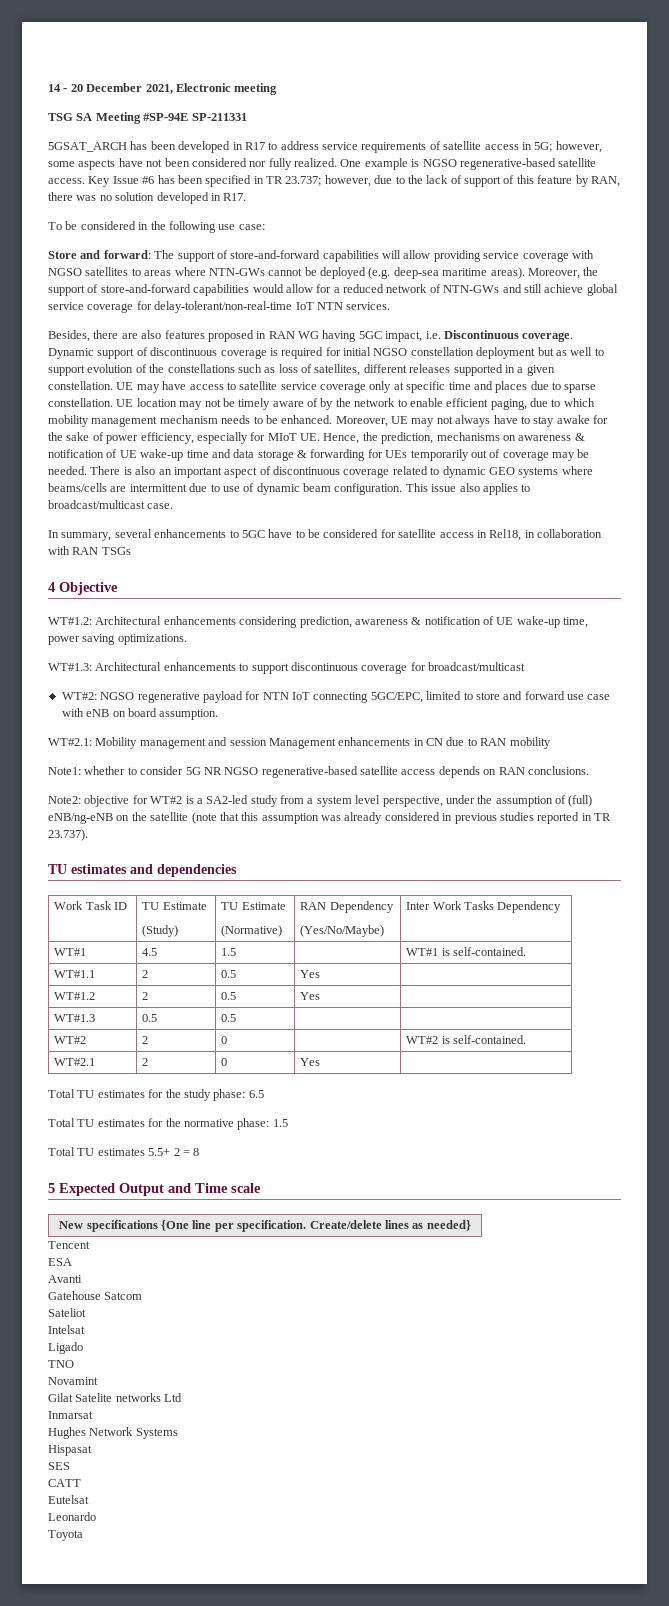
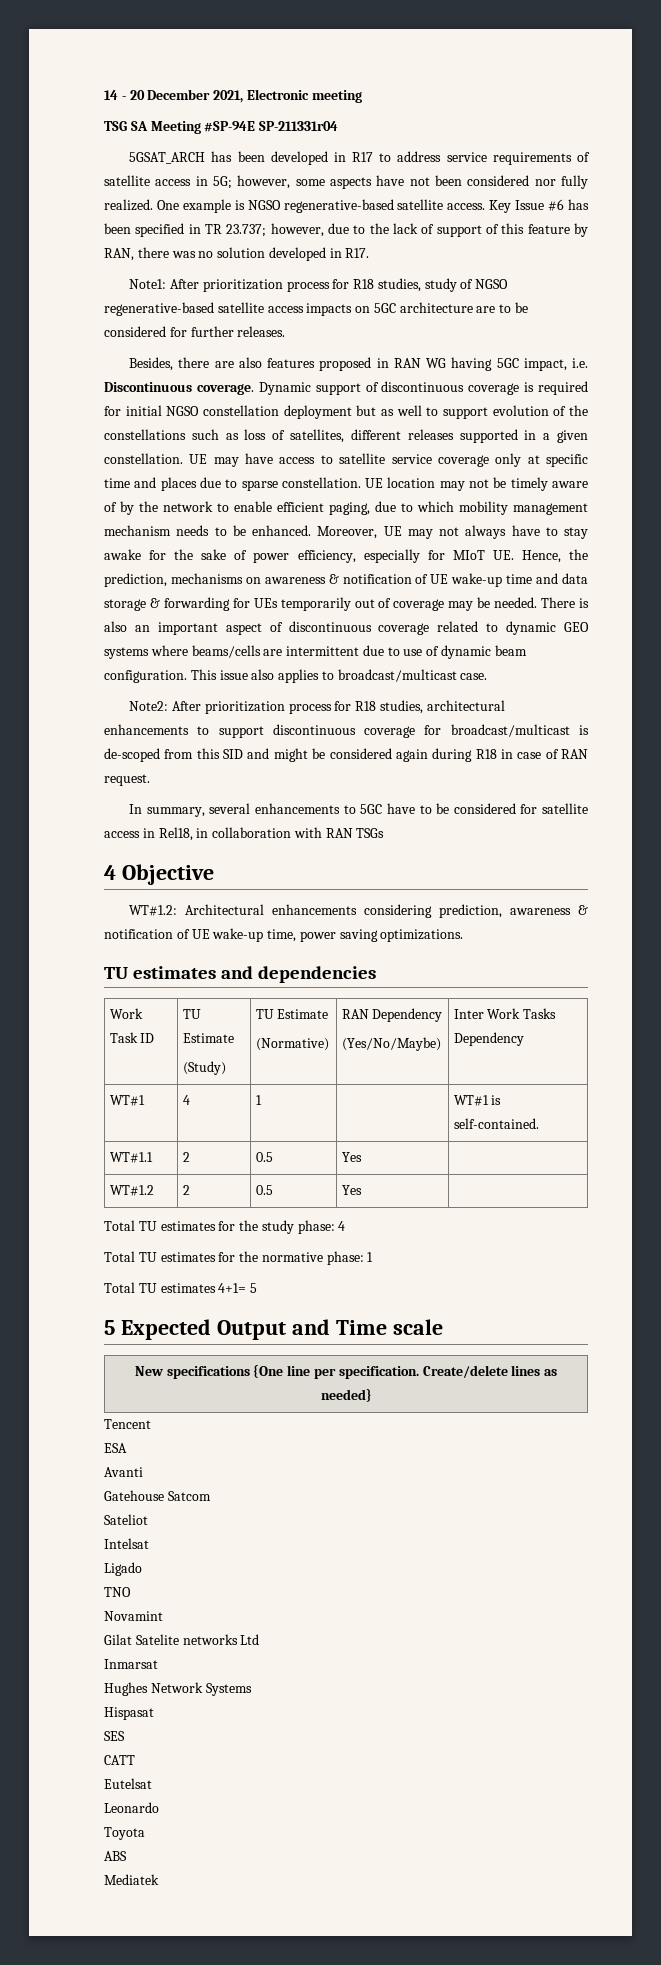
- TSG SA Meeting #SP-94E SP-211331
+ TSG SA Meeting #SP-94E SP-211331r04
- To be considered in the following use case:
- Store and forward: The support of store-and-forward capabilities will allow providing service coverage with NGSO satellites to areas where NTN-GWs cannot be deployed (e.g. deep-sea maritime areas). Moreover, the support of store-and-forward capabilities would allow for a reduced network of NTN-GWs and still achieve global service coverage for delay-tolerant/non-real-time IoT NTN services.
+ Note1: After prioritization process for R18 studies, study of NGSO regenerative-based satellite access impacts on 5GC architecture are to be considered for further releases.
+ Note2: After prioritization process for R18 studies, architectural enhancements to support discontinuous coverage for broadcast/multicast is de-scoped from this SID and might be considered again during R18 in case of RAN request.
- WT#1.3: Architectural enhancements to support discontinuous coverage for broadcast/multicast
- WT#2: NGSO regenerative payload for NTN IoT connecting 5GC/EPC, limited to store and forward use case with eNB on board assumption.
- WT#2.1: Mobility management and session Management enhancements in CN due to RAN mobility
- Note1: whether to consider 5G NR NGSO regenerative-based satellite access depends on RAN conclusions.
- Note2: objective for WT#2 is a SA2-led study from a system level perspective, under the assumption of (full) eNB/ng-eNB on the satellite (note that this assumption was already considered in previous studies reported in TR 23.737).
- WT#1 | 4.5 | 1.5 | | WT#1 is self-contained.
+ WT#1 | 4 | 1 | | WT#1 is self-contained.
- WT#1.3 | 0.5 | 0.5 | |
- WT#2 | 2 | 0 | | WT#2 is self-contained.
- WT#2.1 | 2 | 0 | Yes |
- Total TU estimates for the study phase: 6.5
+ Total TU estimates for the study phase: 4
- Total TU estimates for the normative phase: 1.5
- Total TU estimates 5.5+ 2 = 8
+ Total TU estimates for the normative phase: 1
+ Total TU estimates 4+1= 5
+ ABS
+ Mediatek

